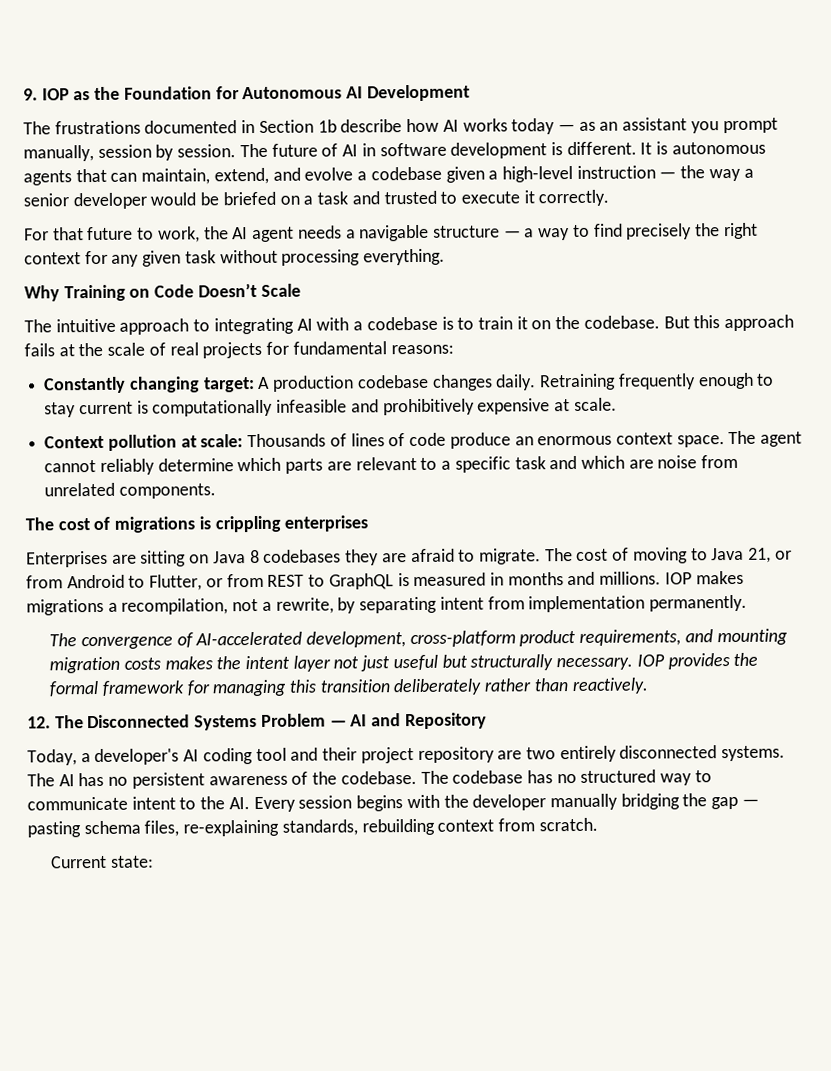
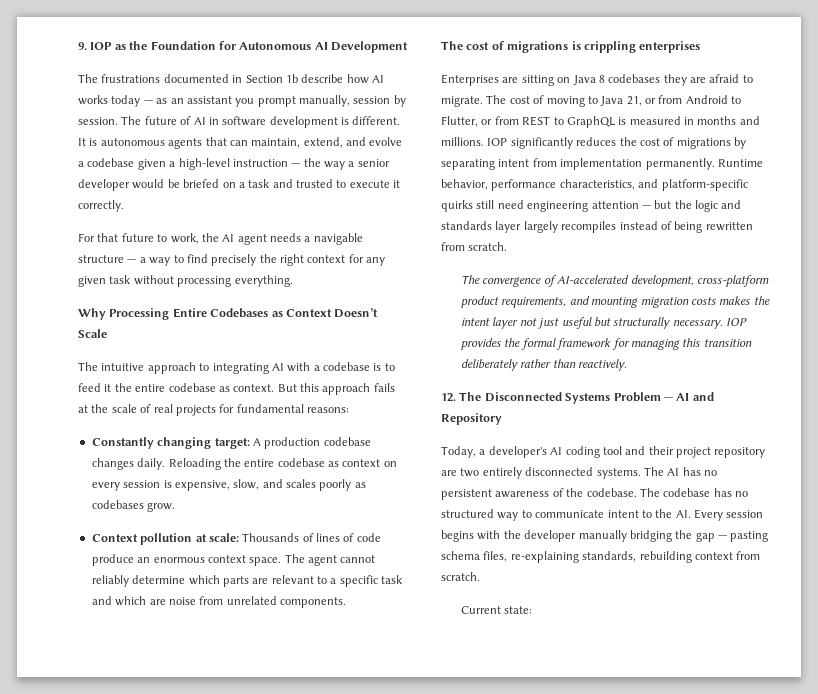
- Why Training on Code Doesn’t Scale
+ Why Processing Entire Codebases as Context Doesn’t Scale
- The intuitive approach to integrating AI with a codebase is to train it on the codebase.
+ The intuitive approach to integrating AI with a codebase is to feed it the entire codebase as context.
- Retraining frequently enough to stay current is computationally infeasible and prohibitively expensive at scale.
+ Reloading the entire codebase as context on every session is expensive, slow, and scales poorly as codebases grow.
- IOP makes migrations a recompilation, not a rewrite, by separating intent from implementation permanently.
+ IOP significantly reduces the cost of migrations by separating intent from implementation permanently. Runtime behavior, performance characteristics, and platform-specific quirks still need engineering attention — but the logic and standards layer largely recompiles instead of being rewritten from scratch.

